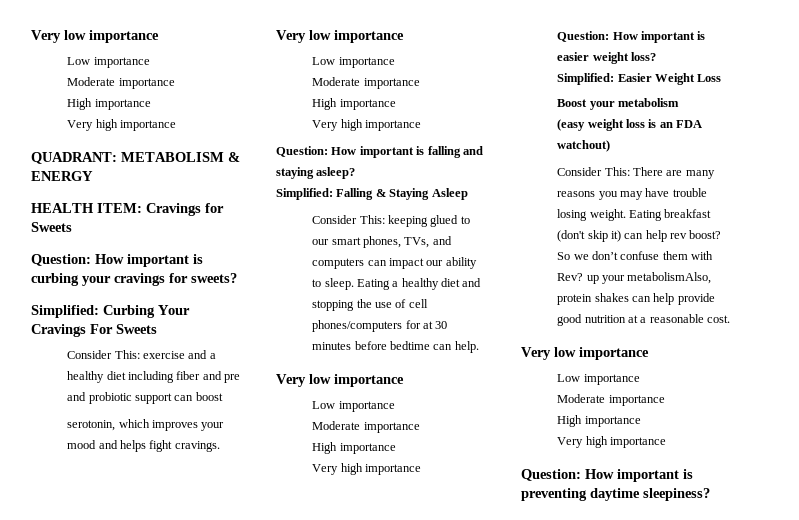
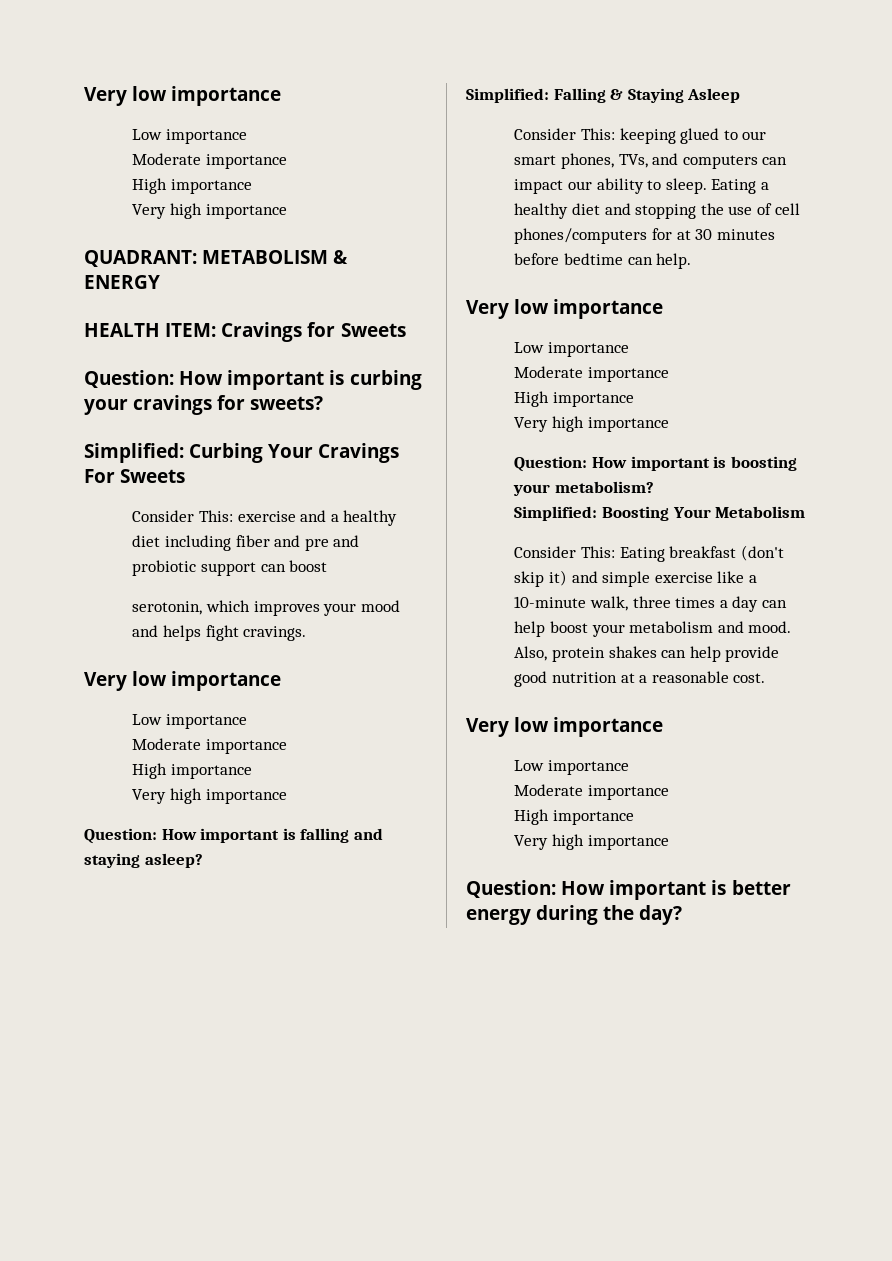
- Question: How important is easier weight loss?
- Simplified: Easier Weight Loss
- Boost your metabolism
- (easy weight loss is an FDA watchout)
- Consider This: There are many reasons you may have trouble losing weight. Eating breakfast (don't skip it) can help rev boost? So we don’t confuse them with Rev? up your metabolismAlso, protein shakes can help provide good nutrition at a reasonable cost.
+ Question: How important is boosting your metabolism?
+ Simplified: Boosting Your Metabolism
+ Consider This: Eating breakfast (don't skip it) and simple exercise like a 10-minute walk, three times a day can help boost your metabolism and mood. Also, protein shakes can help provide good nutrition at a reasonable cost.
- Question: How important is preventing daytime sleepiness?
+ Question: How important is better energy during the day?

